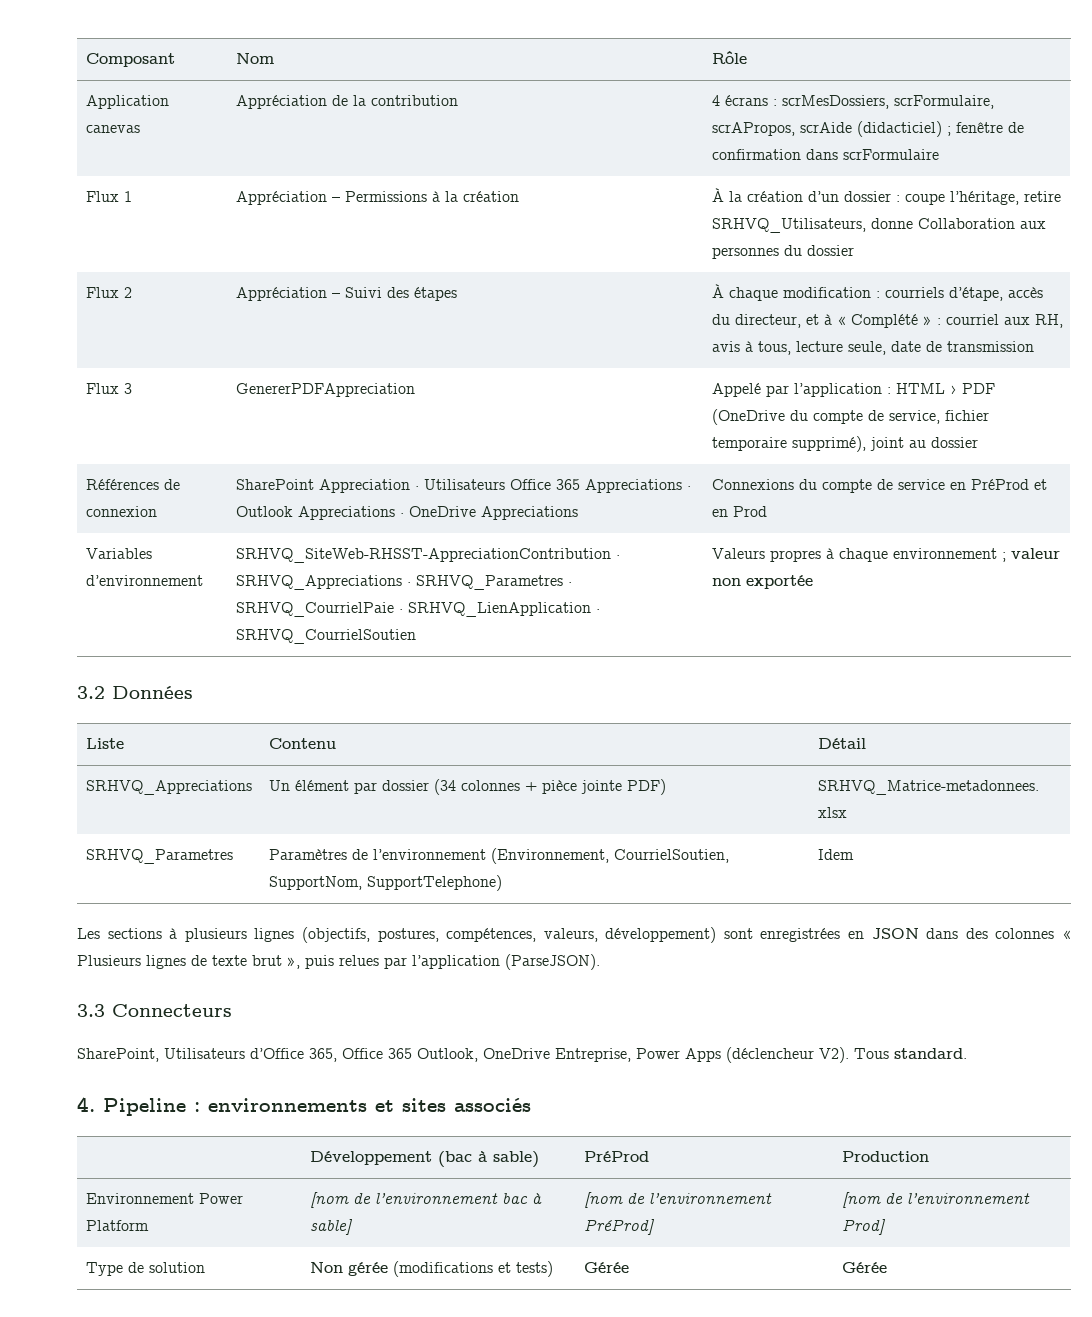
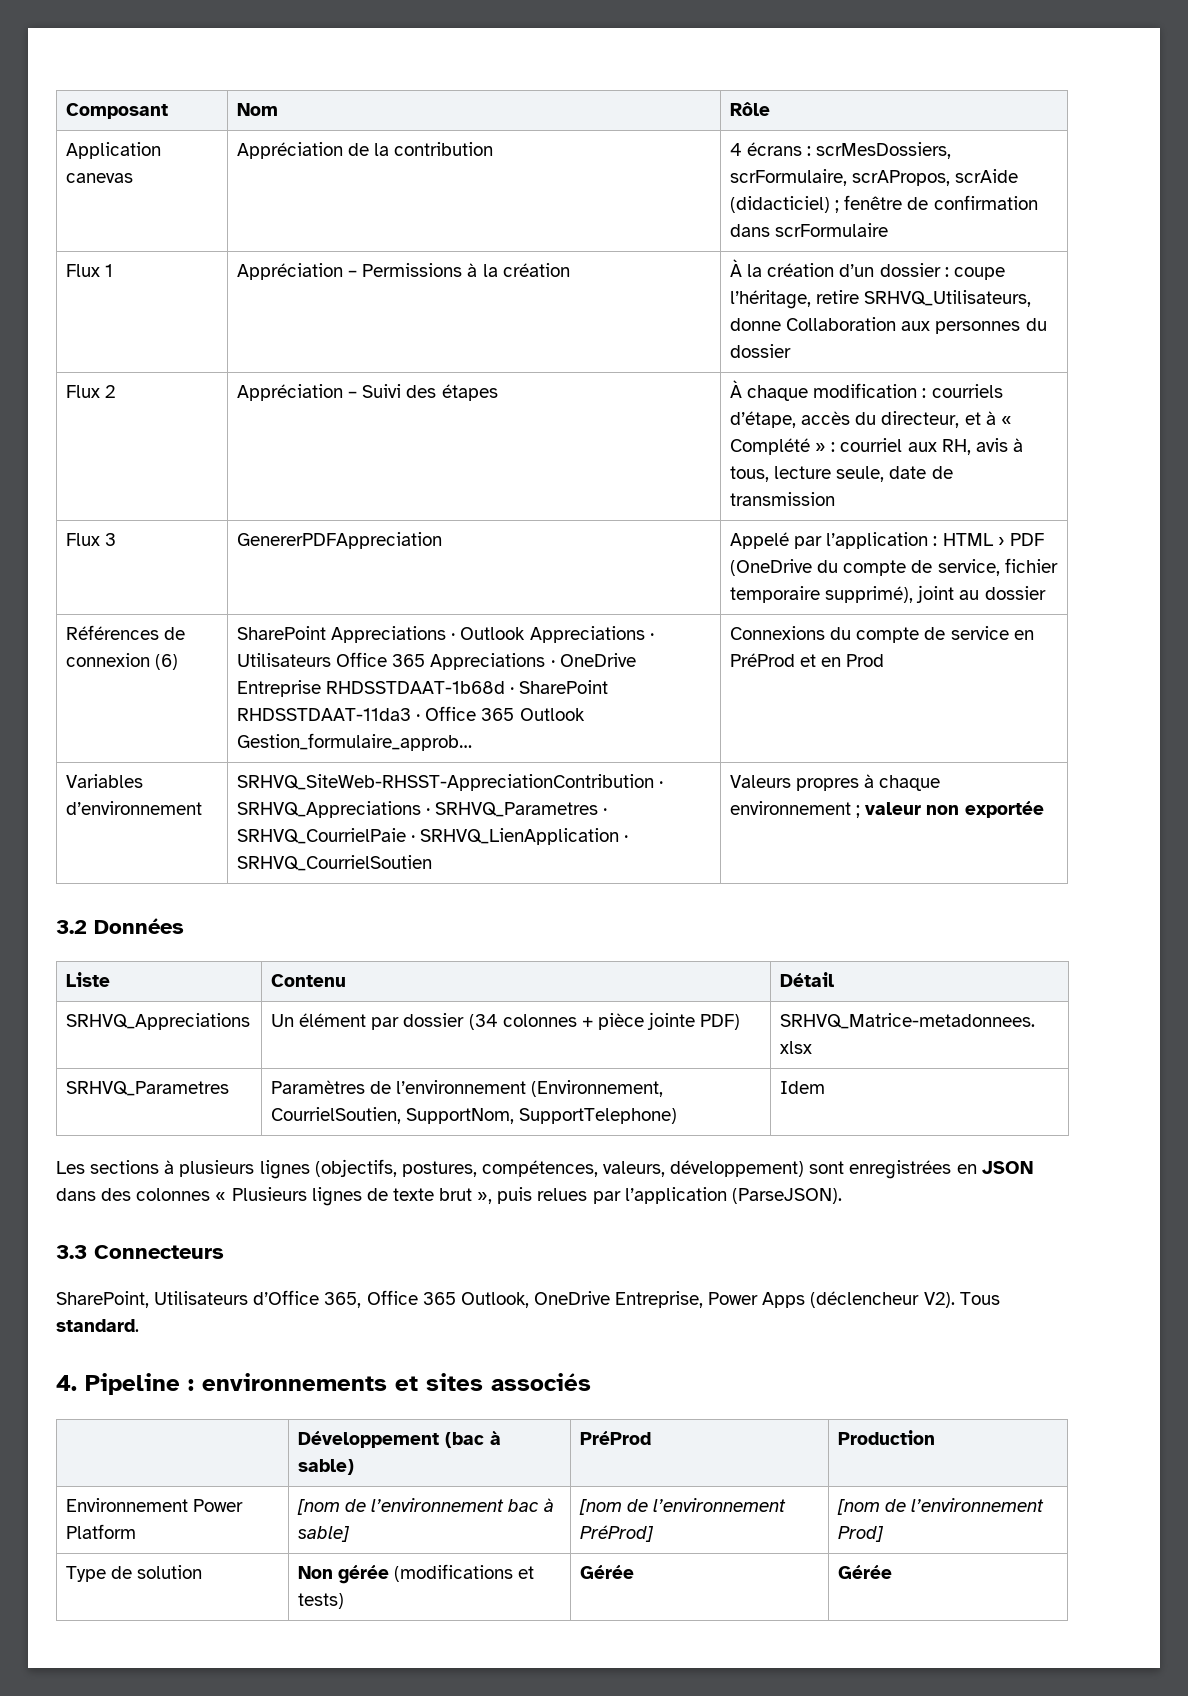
- Références de connexion | SharePoint Appreciation · Utilisateurs Office 365 Appreciations · Outlook Appreciations · OneDrive Appreciations | Connexions du compte de service en PréProd et en Prod
+ Références de connexion (6) | SharePoint Appreciations · Outlook Appreciations · Utilisateurs Office 365 Appreciations · OneDrive Entreprise RHDSSTDAAT-1b68d · SharePoint RHDSSTDAAT-11da3 · Office 365 Outlook Gestion_formulaire_approb… | Connexions du compte de service en PréProd et en Prod

